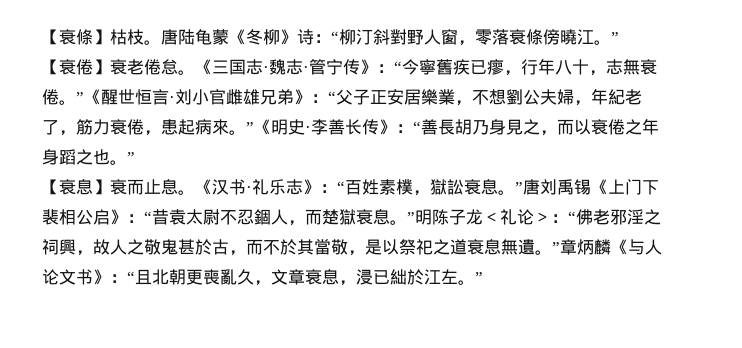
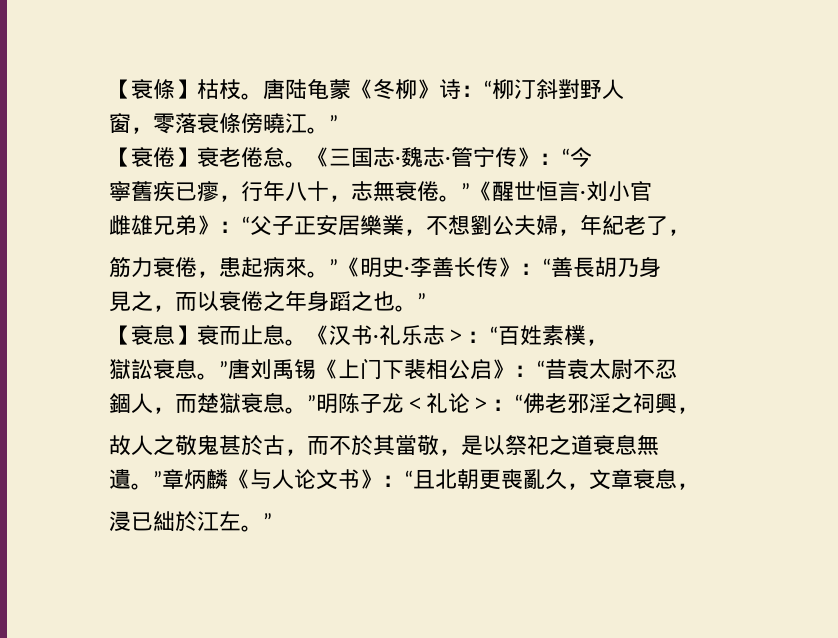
- 唐陆龟蒙《冬柳》诗：“柳汀斜對野人窗，零落衰條傍曉江。”
+ 唐陆龟蒙《冬柳》诗：“柳汀斜對野人
+ 窗，零落衰條傍曉江。”
- 《三国志·魏志·管宁传》：“今寧舊疾已瘳，行年八十，志無衰倦。”《醒世恒言·刘小官雌雄兄弟》：“父子正安居樂業，不想劉公夫婦，年紀老了，筋力衰倦，患起病來。”《明史·李善长传》：“善長胡乃身見之，而以衰倦之年身蹈之也。”
+ 《三国志·魏志·管宁传》：“今
+ 寧舊疾已瘳，行年八十，志無衰倦。”《醒世恒言·刘小官
+ 雌雄兄弟》：“父子正安居樂業，不想劉公夫婦，年紀老了，
+ 筋力衰倦，患起病來。”《明史·李善长传》：“善長胡乃身
+ 見之，而以衰倦之年身蹈之也。”
- 《汉书·礼乐志》：
+ 《汉书·礼乐志＞：
- “百姓素樸，獄訟衰息。”唐刘禹锡《上门下裴相公启》：
+ “百姓素樸，
+ 獄訟衰息。”唐刘禹锡《上门下裴相公启》：
- “昔袁太尉不忍錮人，而楚獄衰息。”明陈子龙＜礼论＞：
+ “昔袁太尉不忍
+ 錮人，而楚獄衰息。”明陈子龙＜礼论＞：
- “佛老邪淫之祠興，故人之敬鬼甚於古，而不於其當敬，是以祭祀之道衰息無遺。”章炳麟《与人论文书》：
+ “佛老邪淫之祠興，
+ 故人之敬鬼甚於古，而不於其當敬，是以祭祀之道衰息無
+ 遺。”章炳麟《与人论文书》：
- “且北朝更喪亂久，文章衰息，浸已絀於江左。”
+ “且北朝更喪亂久，文章衰息，
+ 浸已絀於江左。”

